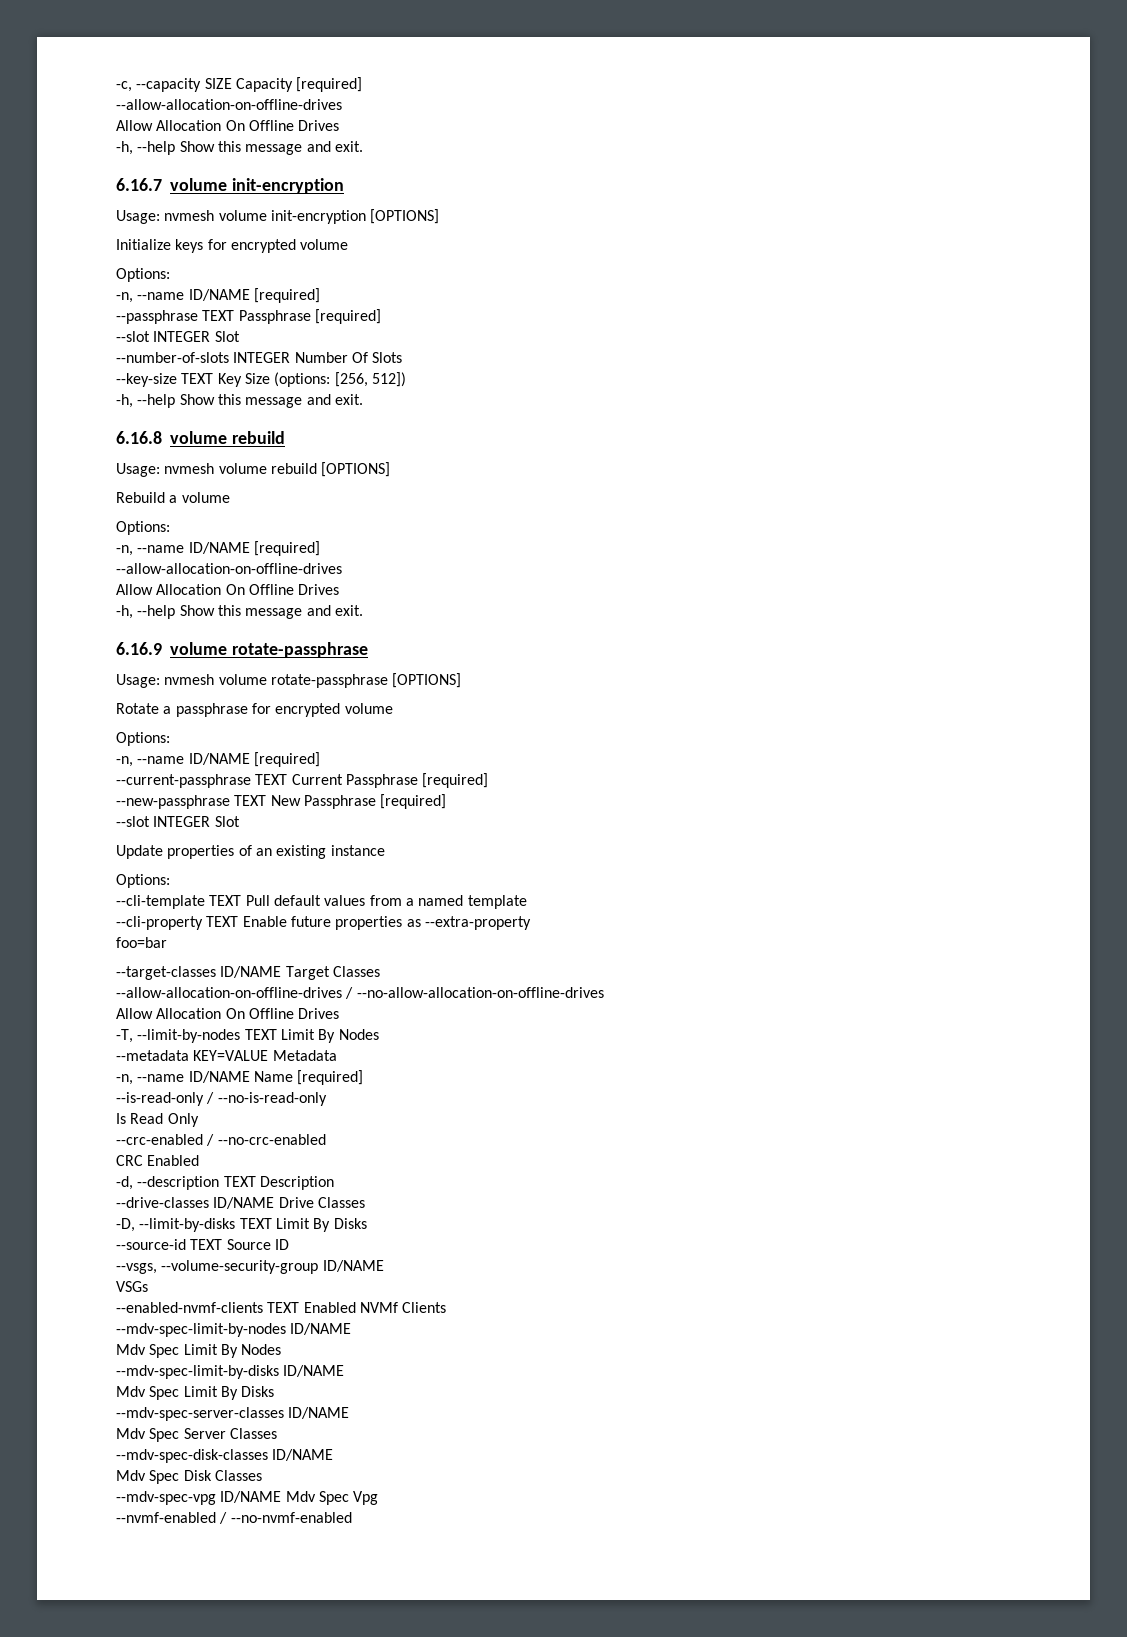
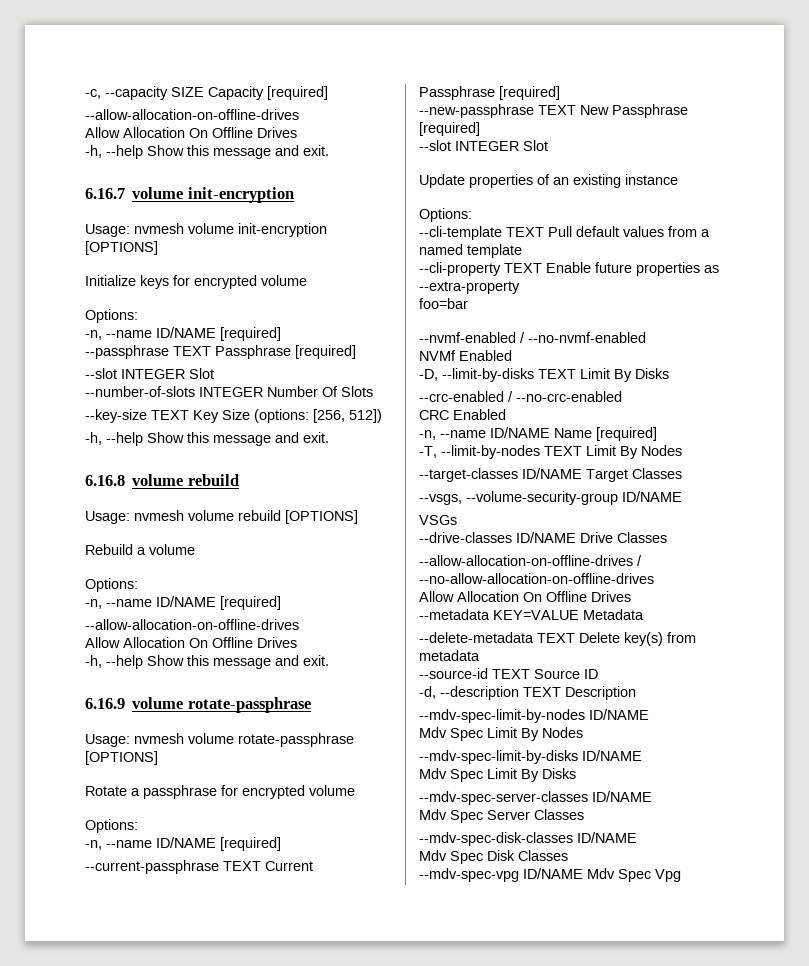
+ --nvmf-enabled / --no-nvmf-enabled
+ NVMf Enabled
+ -D, --limit-by-disks TEXT Limit By Disks
+ --crc-enabled / --no-crc-enabled
+ CRC Enabled
+ -n, --name ID/NAME Name [required]
+ -T, --limit-by-nodes TEXT Limit By Nodes
  --target-classes ID/NAME Target Classes
+ --vsgs, --volume-security-group ID/NAME
+ VSGs
+ --drive-classes ID/NAME Drive Classes
- -T, --limit-by-nodes TEXT Limit By Nodes
  --metadata KEY=VALUE Metadata
- -n, --name ID/NAME Name [required]
- --is-read-only / --no-is-read-only
- Is Read Only
- --crc-enabled / --no-crc-enabled
- CRC Enabled
+ --delete-metadata TEXT Delete key(s) from metadata
+ --source-id TEXT Source ID
  -d, --description TEXT Description
- --drive-classes ID/NAME Drive Classes
- -D, --limit-by-disks TEXT Limit By Disks
- --source-id TEXT Source ID
- --vsgs, --volume-security-group ID/NAME
- VSGs
- --enabled-nvmf-clients TEXT Enabled NVMf Clients
- --nvmf-enabled / --no-nvmf-enabled

